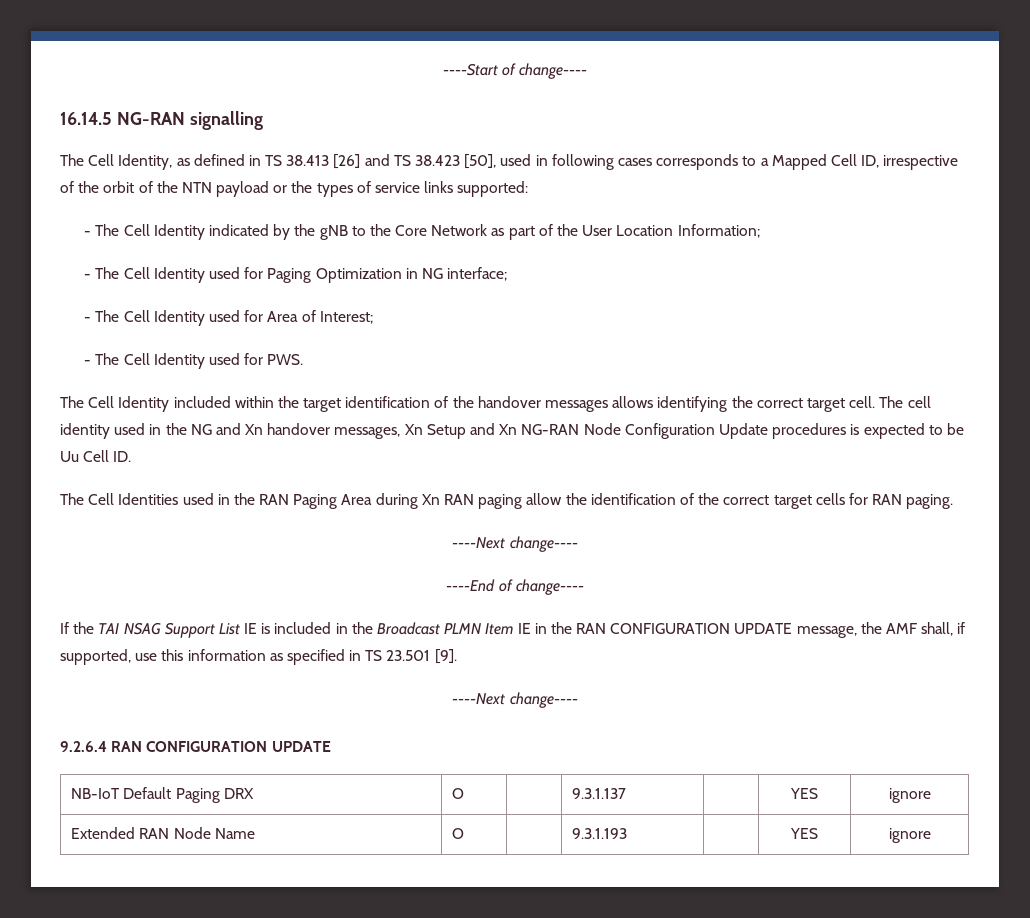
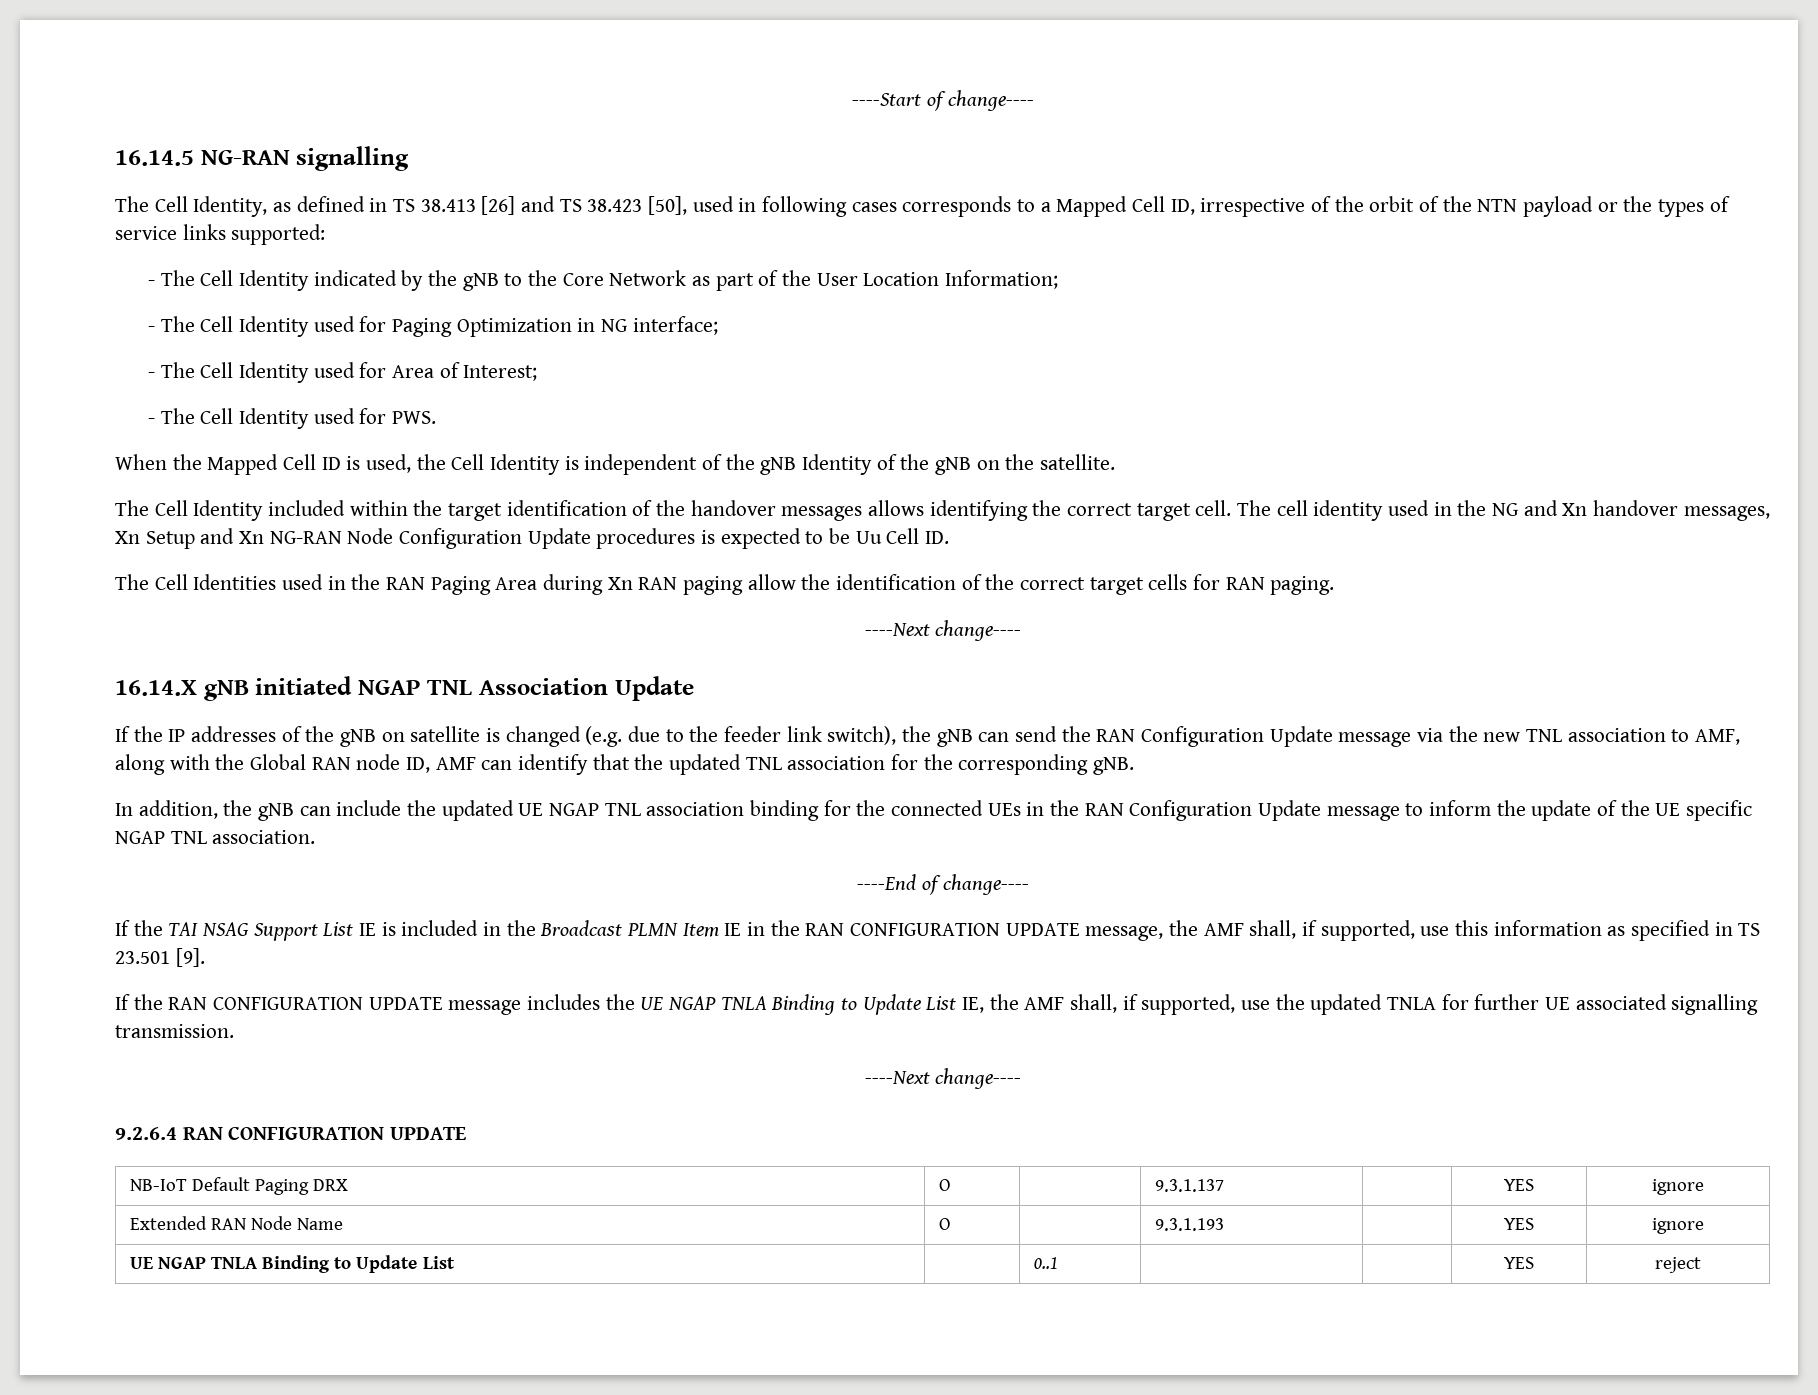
+ When the Mapped Cell ID is used, the Cell Identity is independent of the gNB Identity of the gNB on the satellite.
+ 16.14.X gNB initiated NGAP TNL Association Update
+ If the IP addresses of the gNB on satellite is changed (e.g. due to the feeder link switch), the gNB can send the RAN Configuration Update message via the new TNL association to AMF, along with the Global RAN node ID, AMF can identify that the updated TNL association for the corresponding gNB.
+ In addition, the gNB can include the updated UE NGAP TNL association binding for the connected UEs in the RAN Configuration Update message to inform the update of the UE specific NGAP TNL association.
+ If the RAN CONFIGURATION UPDATE message includes the UE NGAP TNLA Binding to Update List IE, the AMF shall, if supported, use the updated TNLA for further UE associated signalling transmission.
+ UE NGAP TNLA Binding to Update List | | 0..1 | | | YES | reject

